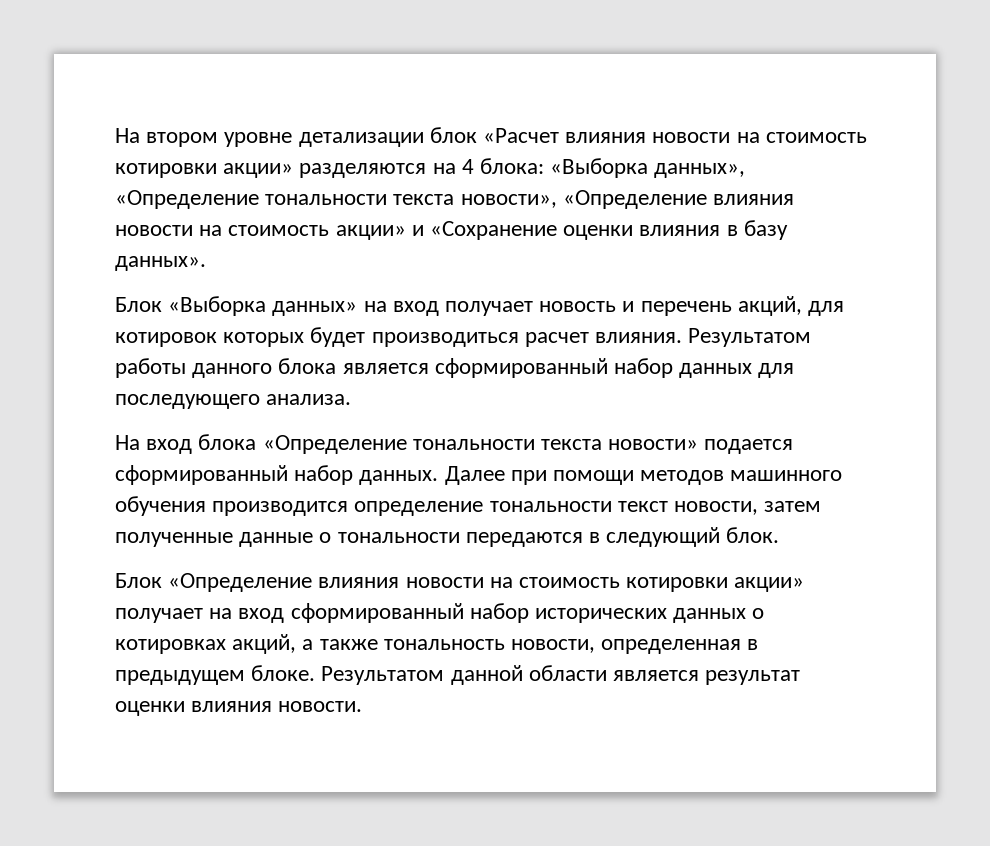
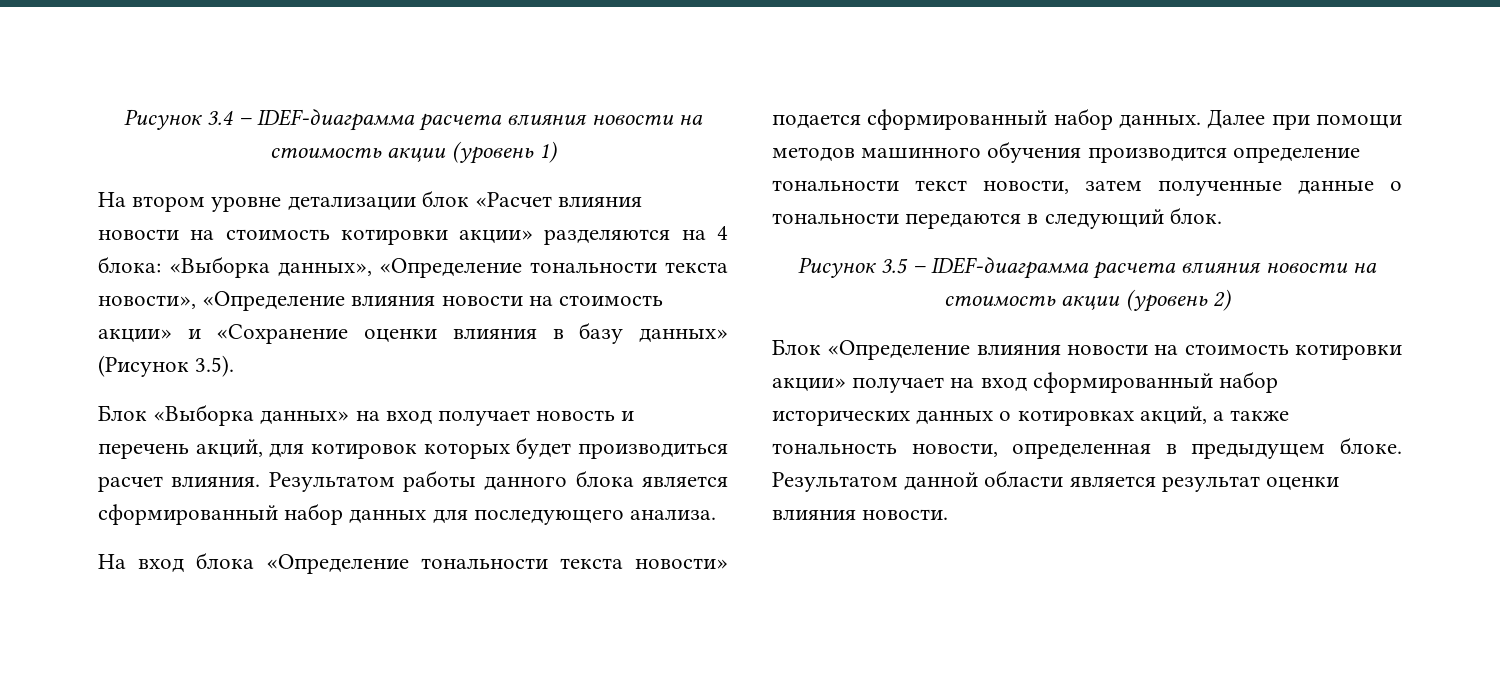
+ Рисунок 3.4 – IDEF-диаграмма расчета влияния новости на стоимость акции (уровень 1)
- На втором уровне детализации блок «Расчет влияния новости на стоимость котировки акции» разделяются на 4 блока: «Выборка данных», «Определение тональности текста новости», «Определение влияния новости на стоимость акции» и «Сохранение оценки влияния в базу данных».
+ На втором уровне детализации блок «Расчет влияния новости на стоимость котировки акции» разделяются на 4 блока: «Выборка данных», «Определение тональности текста новости», «Определение влияния новости на стоимость акции» и «Сохранение оценки влияния в базу данных» (Рисунок 3.5).
+ Рисунок 3.5 – IDEF-диаграмма расчета влияния новости на стоимость акции (уровень 2)

